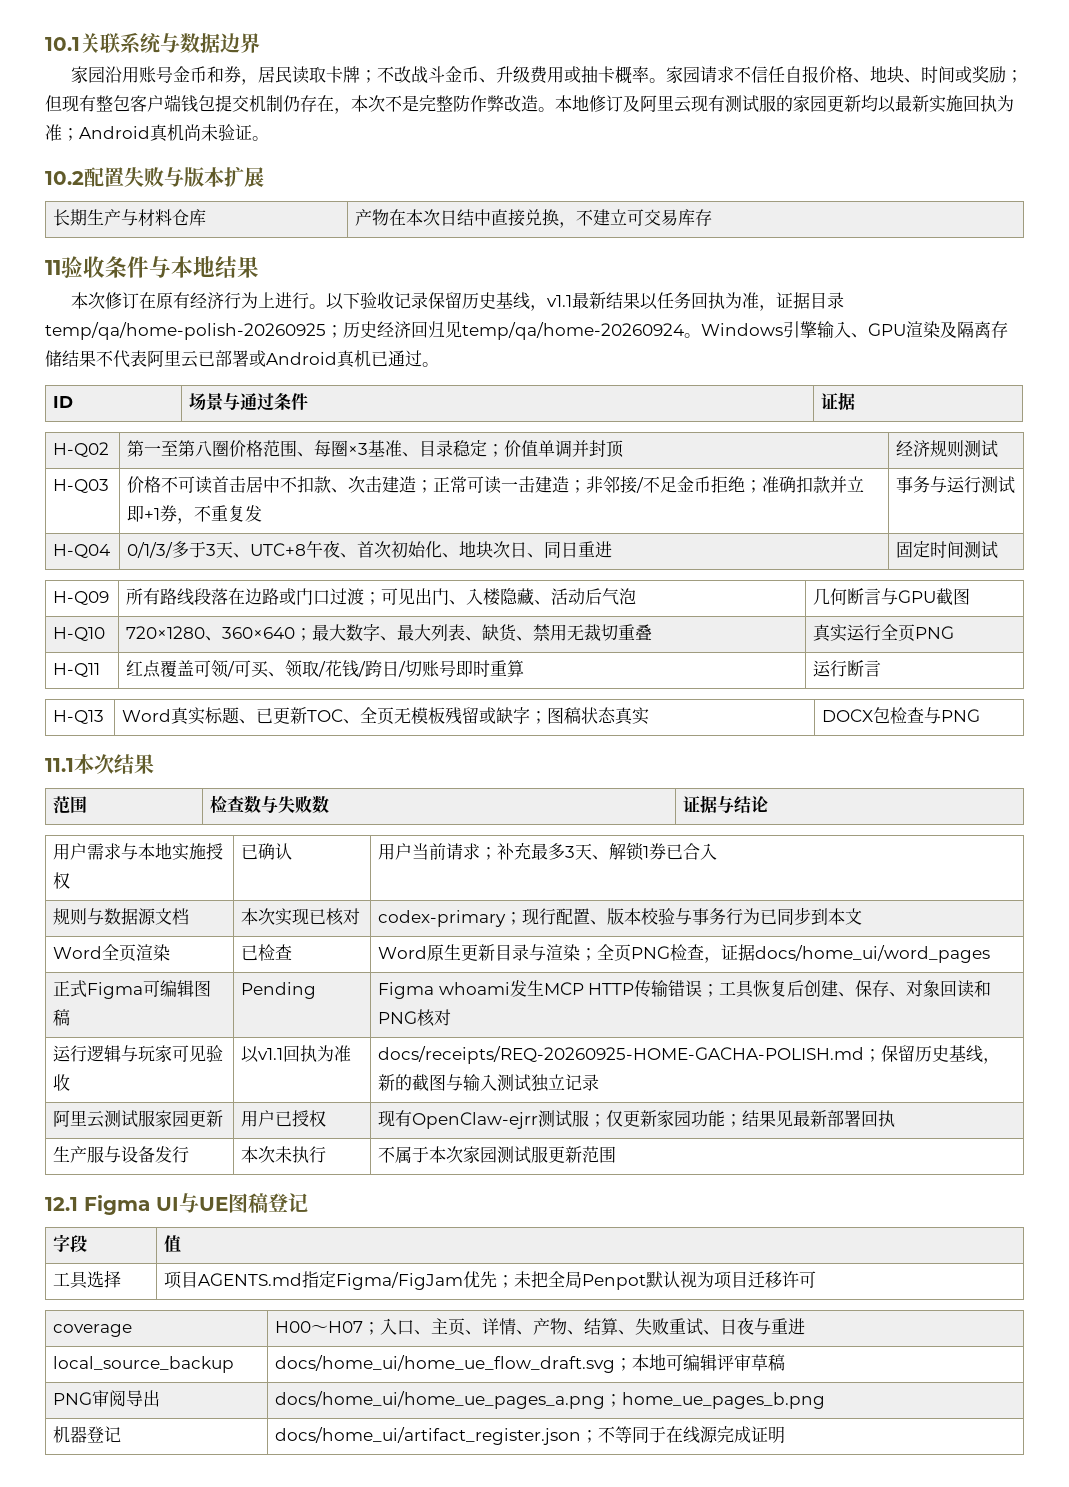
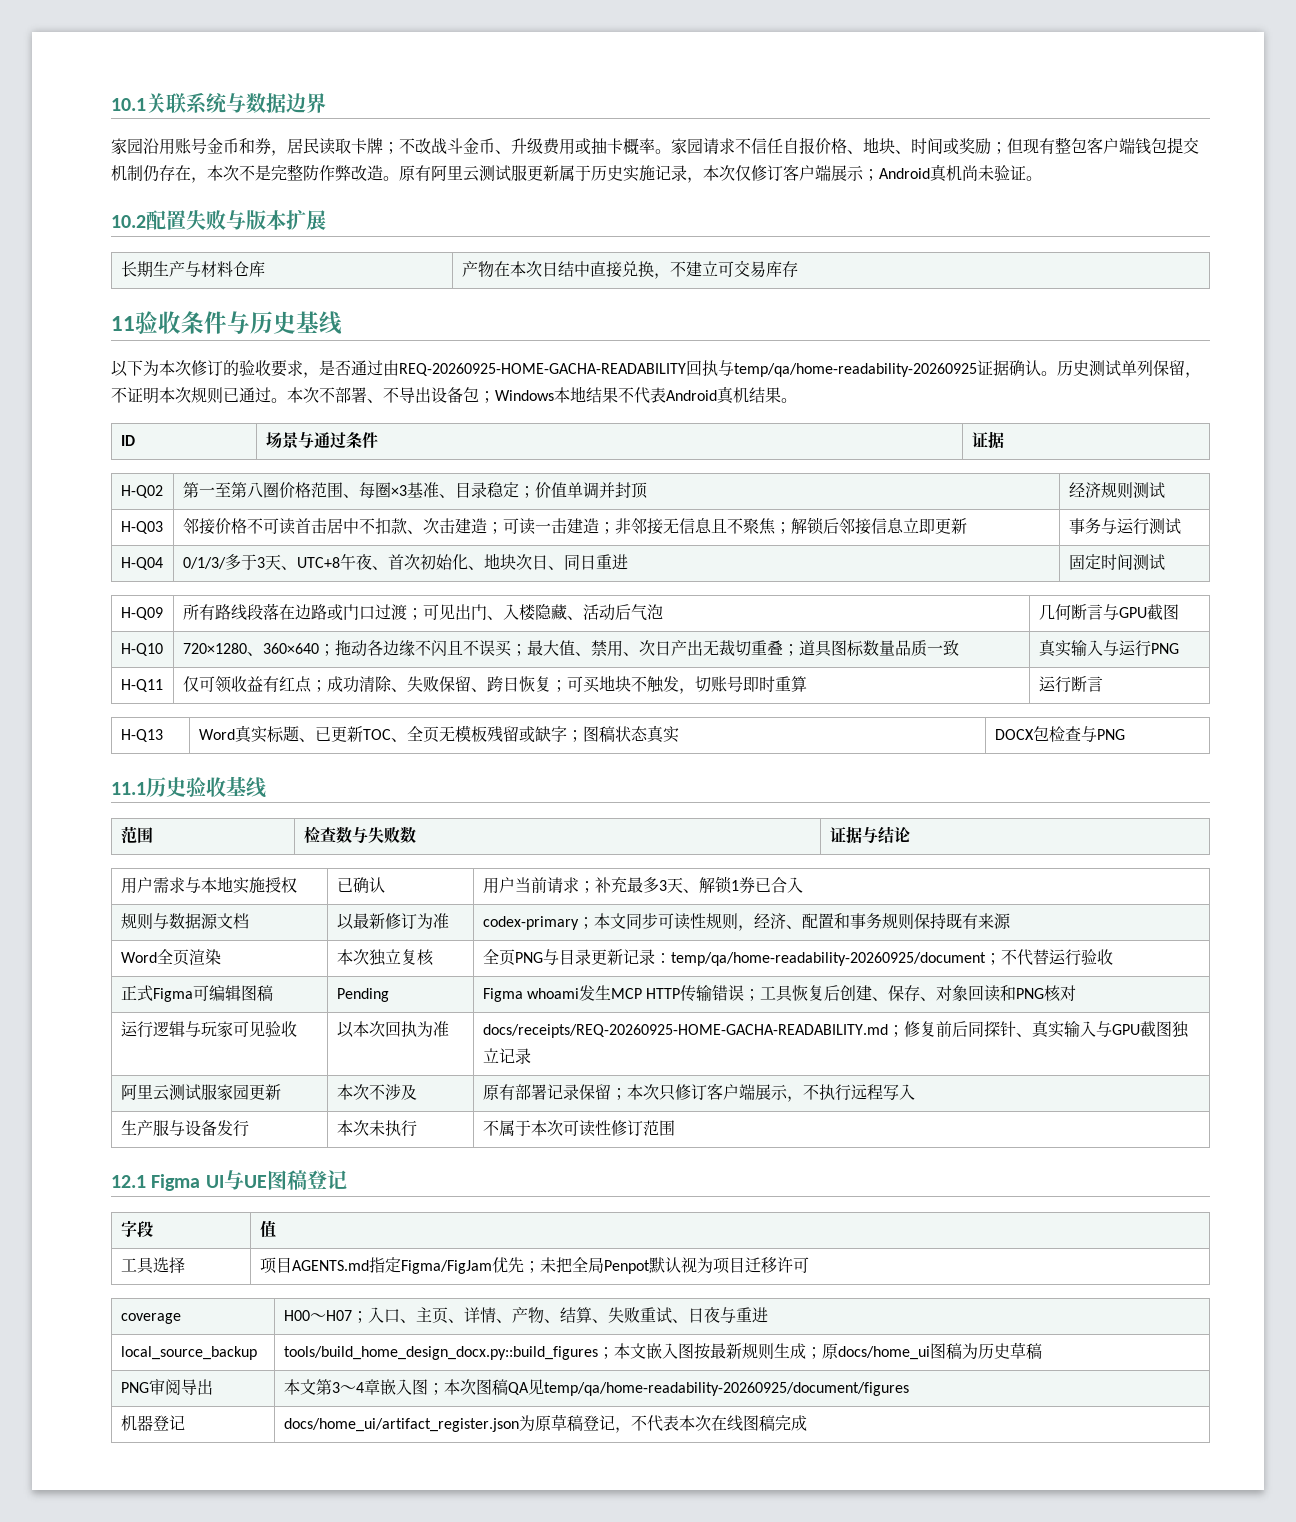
- 本地修订及阿里云现有测试服的家园更新均以最新实施回执为准；Android真机尚未验证。
+ 原有阿里云测试服更新属于历史实施记录，本次仅修订客户端展示；Android真机尚未验证。
- 11验收条件与本地结果
- 本次修订在原有经济行为上进行。以下验收记录保留历史基线，v1.1最新结果以任务回执为准，证据目录temp/qa/home-polish-20260925；历史经济回归见temp/qa/home-20260924。Windows引擎输入、GPU渲染及隔离存储结果不代表阿里云已部署或Android真机已通过。
+ 11验收条件与历史基线
+ 以下为本次修订的验收要求，是否通过由REQ-20260925-HOME-GACHA-READABILITY回执与temp/qa/home-readability-20260925证据确认。历史测试单列保留，不证明本次规则已通过。本次不部署、不导出设备包；Windows本地结果不代表Android真机结果。
- H-Q03 | 价格不可读首击居中不扣款、次击建造；正常可读一击建造；非邻接/不足金币拒绝；准确扣款并立即+1券，不重复发 | 事务与运行测试
+ H-Q03 | 邻接价格不可读首击居中不扣款、次击建造；可读一击建造；非邻接无信息且不聚焦；解锁后邻接信息立即更新 | 事务与运行测试
- H-Q10 | 720×1280、360×640；最大数字、最大列表、缺货、禁用无裁切重叠 | 真实运行全页PNG
+ H-Q10 | 720×1280、360×640；拖动各边缘不闪且不误买；最大值、禁用、次日产出无裁切重叠；道具图标数量品质一致 | 真实输入与运行PNG
- H-Q11 | 红点覆盖可领/可买、领取/花钱/跨日/切账号即时重算 | 运行断言
+ H-Q11 | 仅可领收益有红点；成功清除、失败保留、跨日恢复；可买地块不触发，切账号即时重算 | 运行断言
- 11.1本次结果
+ 11.1历史验收基线
- 规则与数据源文档 | 本次实现已核对 | codex-primary；现行配置、版本校验与事务行为已同步到本文
- Word全页渲染 | 已检查 | Word原生更新目录与渲染；全页PNG检查，证据docs/home_ui/word_pages
+ 规则与数据源文档 | 以最新修订为准 | codex-primary；本文同步可读性规则，经济、配置和事务规则保持既有来源
+ Word全页渲染 | 本次独立复核 | 全页PNG与目录更新记录：temp/qa/home-readability-20260925/document；不代替运行验收
- 运行逻辑与玩家可见验收 | 以v1.1回执为准 | docs/receipts/REQ-20260925-HOME-GACHA-POLISH.md；保留历史基线，新的截图与输入测试独立记录
+ 运行逻辑与玩家可见验收 | 以本次回执为准 | docs/receipts/REQ-20260925-HOME-GACHA-READABILITY.md；修复前后同探针、真实输入与GPU截图独立记录
- 阿里云测试服家园更新 | 用户已授权 | 现有OpenClaw-ejrr测试服；仅更新家园功能；结果见最新部署回执
+ 阿里云测试服家园更新 | 本次不涉及 | 原有部署记录保留；本次只修订客户端展示，不执行远程写入
- 生产服与设备发行 | 本次未执行 | 不属于本次家园测试服更新范围
+ 生产服与设备发行 | 本次未执行 | 不属于本次可读性修订范围
- local_source_backup | docs/home_ui/home_ue_flow_draft.svg；本地可编辑评审草稿
- PNG审阅导出 | docs/home_ui/home_ue_pages_a.png；home_ue_pages_b.png
- 机器登记 | docs/home_ui/artifact_register.json；不等同于在线源完成证明
+ local_source_backup | tools/build_home_design_docx.py::build_figures；本文嵌入图按最新规则生成；原docs/home_ui图稿为历史草稿
+ PNG审阅导出 | 本文第3～4章嵌入图；本次图稿QA见temp/qa/home-readability-20260925/document/figures
+ 机器登记 | docs/home_ui/artifact_register.json为原草稿登记，不代表本次在线图稿完成

